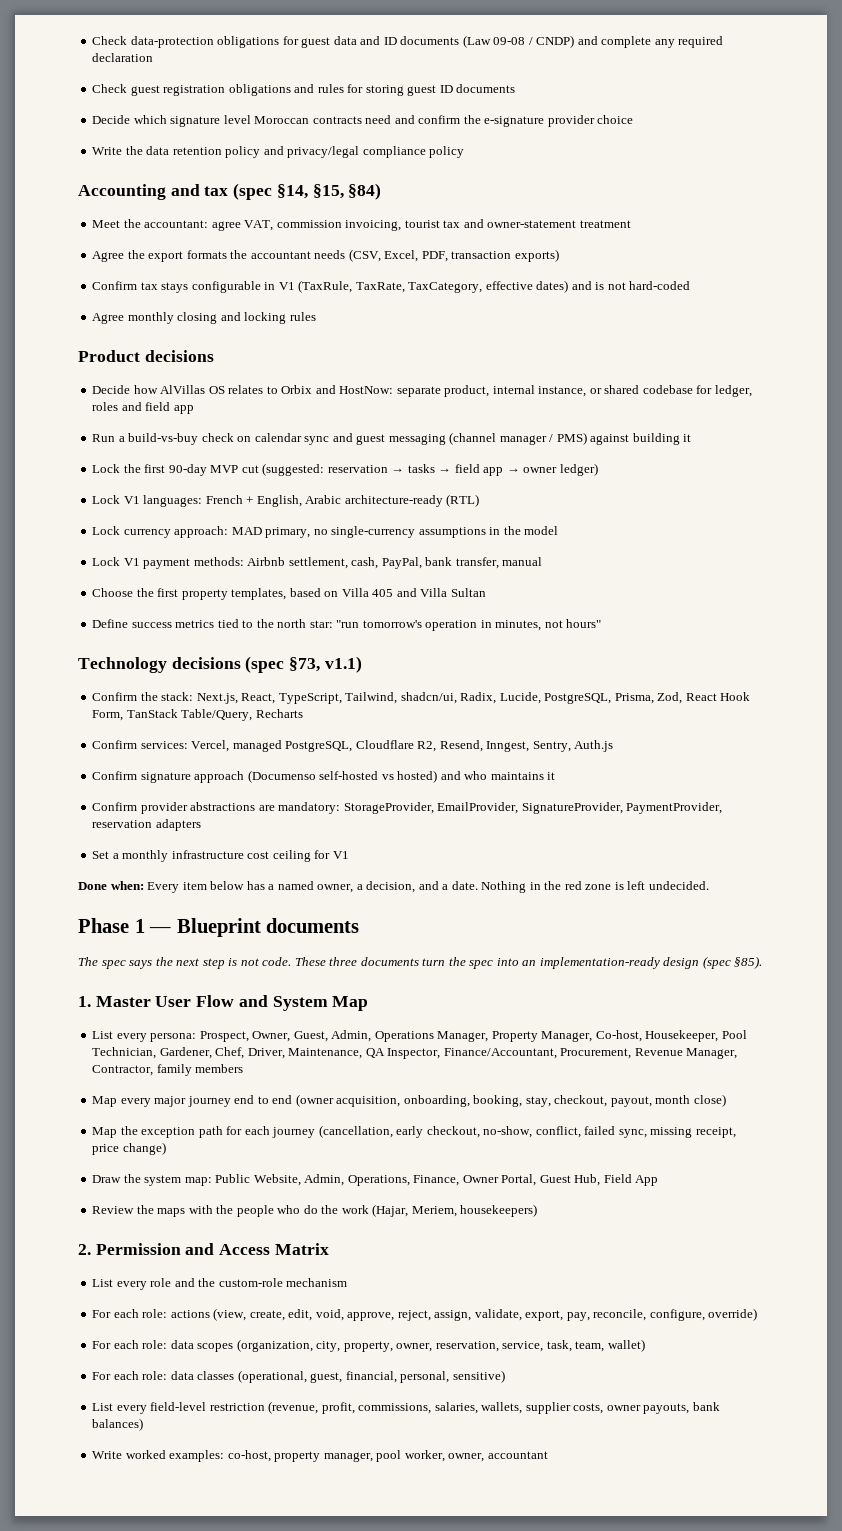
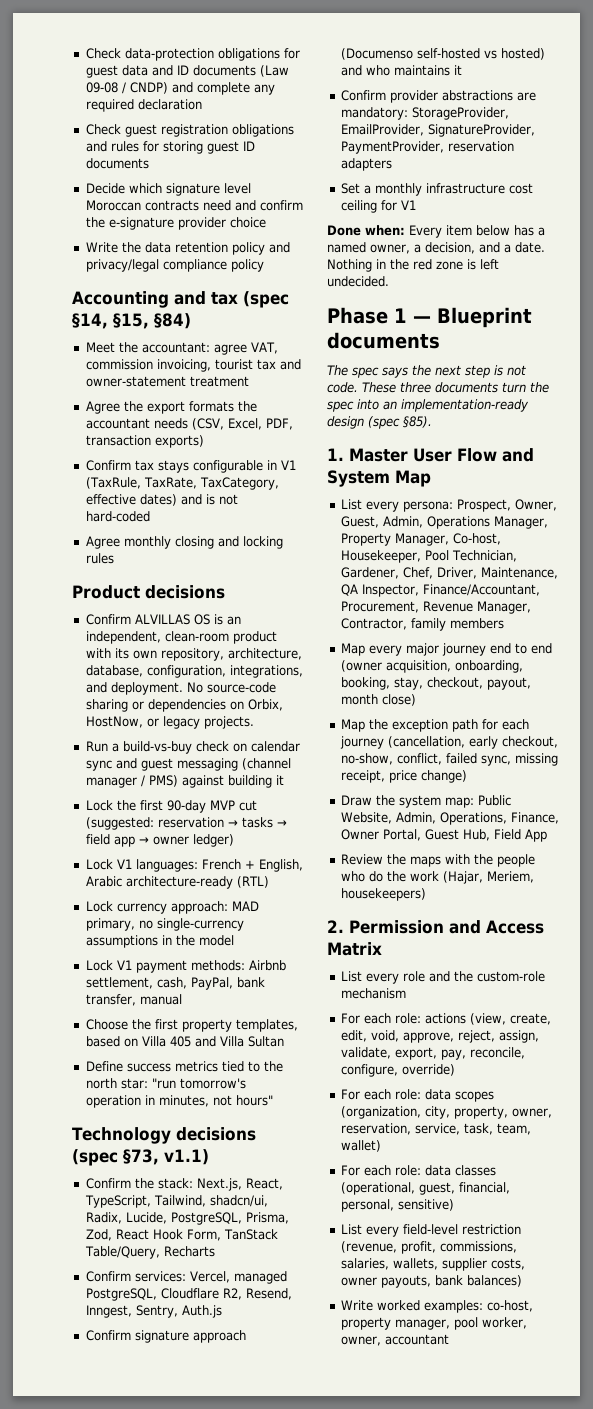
- Decide how AlVillas OS relates to Orbix and HostNow: separate product, internal instance, or shared codebase for ledger, roles and field app
+ Confirm ALVILLAS OS is an independent, clean-room product with its own repository, architecture, database, configuration, integrations, and deployment. No source-code sharing or dependencies on Orbix, HostNow, or legacy projects.

